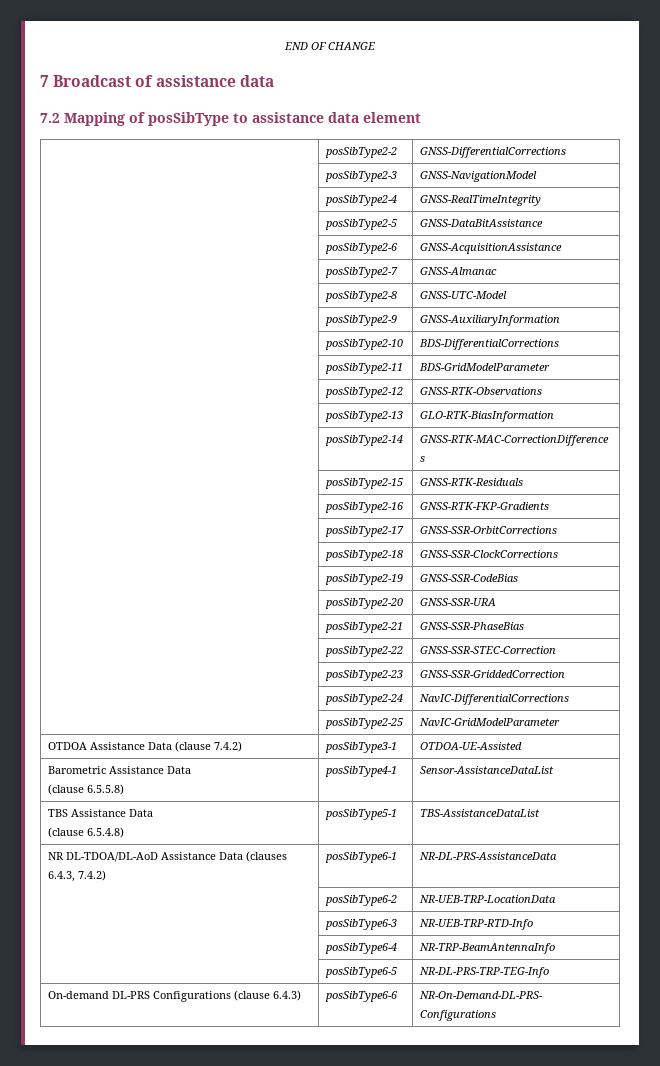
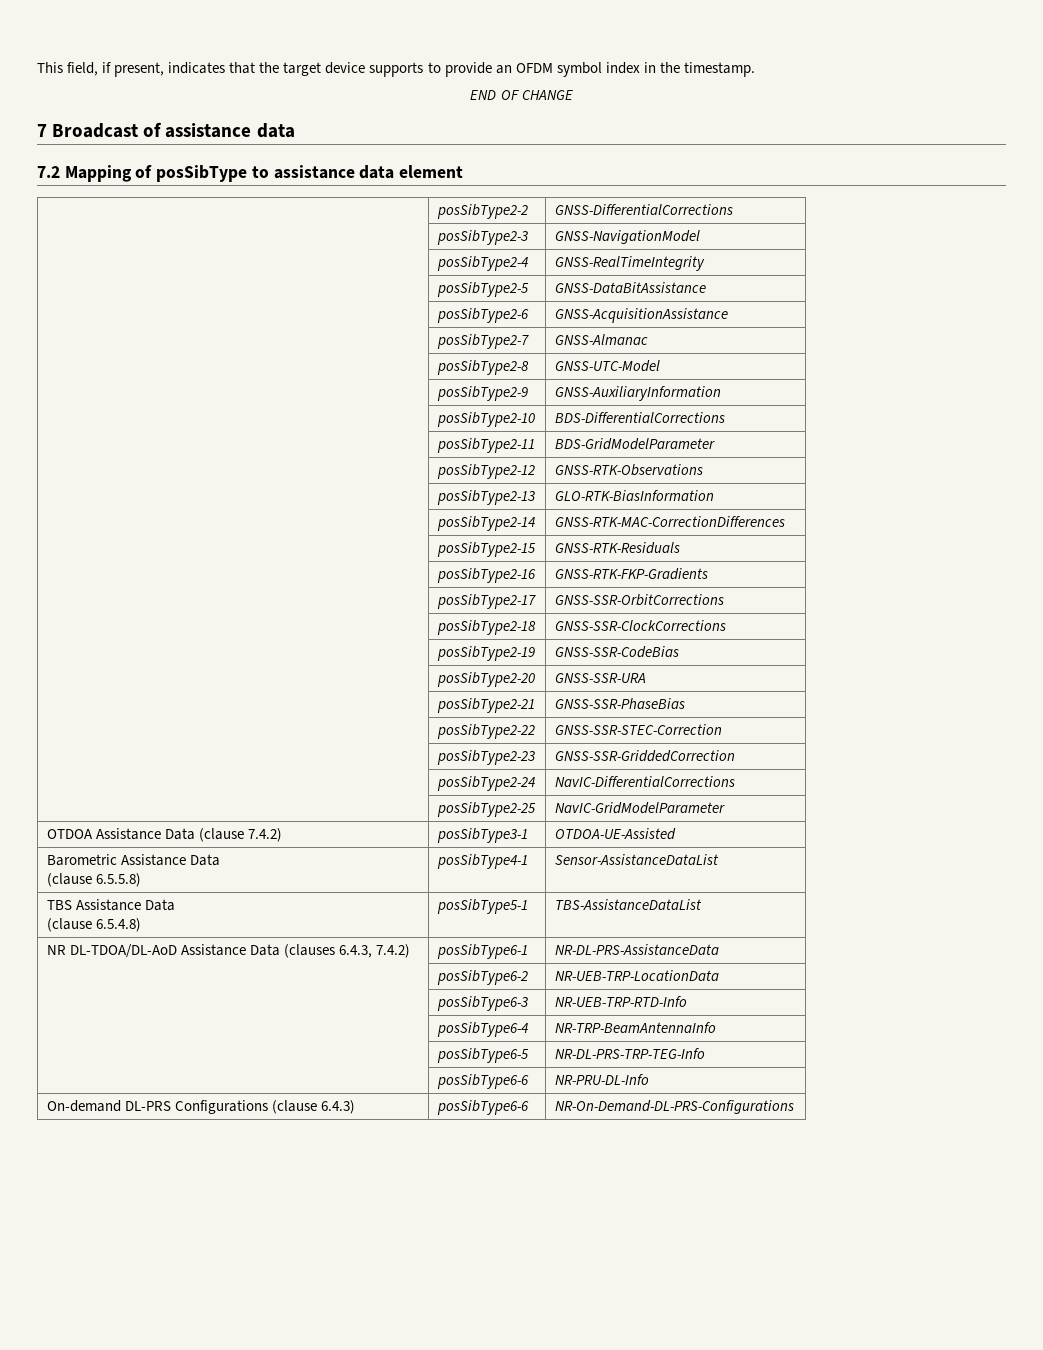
+ This field, if present, indicates that the target device supports to provide an OFDM symbol index in the timestamp.
+ | posSibType6-6 | NR-PRU-DL-Info

